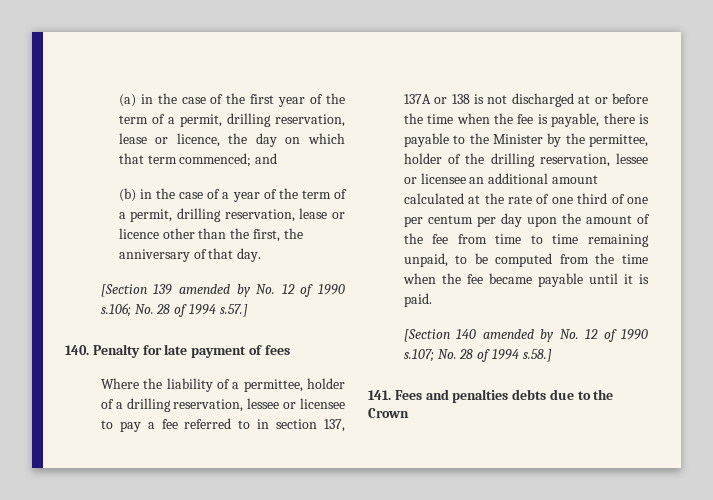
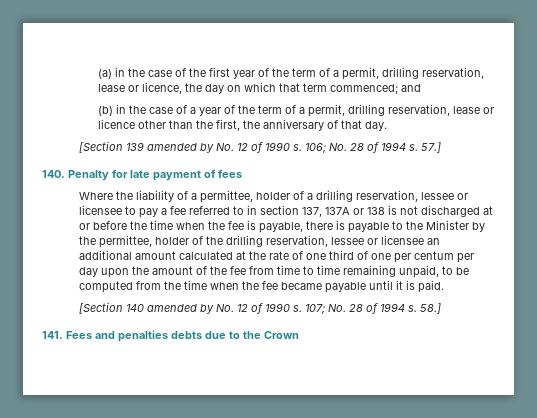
- [Section 139 amended by No. 12 of 1990 s.106; No. 28 of 1994 s.57.]
+ [Section 139 amended by No. 12 of 1990 s. 106; No. 28 of 1994 s. 57.]
- [Section 140 amended by No. 12 of 1990 s.107; No. 28 of 1994 s.58.]
+ [Section 140 amended by No. 12 of 1990 s. 107; No. 28 of 1994 s. 58.]

